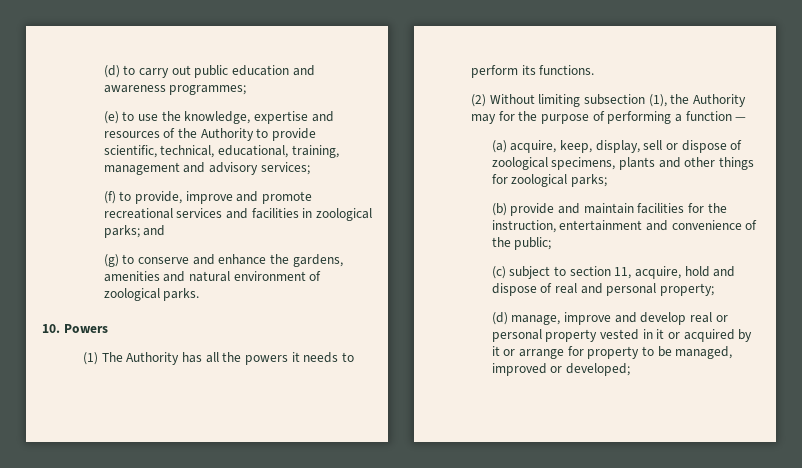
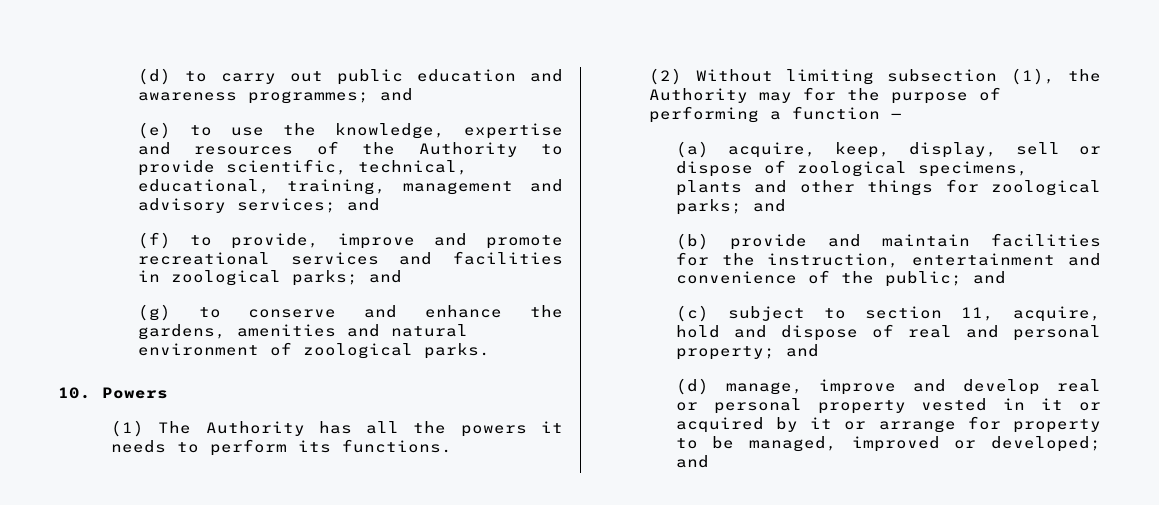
- (d) to carry out public education and awareness programmes;
+ (d) to carry out public education and awareness programmes; and
- (e) to use the knowledge, expertise and resources of the Authority to provide scientific, technical, educational, training, management and advisory services;
+ (e) to use the knowledge, expertise and resources of the Authority to provide scientific, technical, educational, training, management and advisory services; and
- (a) acquire, keep, display, sell or dispose of zoological specimens, plants and other things for zoological parks;
+ (a) acquire, keep, display, sell or dispose of zoological specimens, plants and other things for zoological parks; and
- (b) provide and maintain facilities for the instruction, entertainment and convenience of the public;
+ (b) provide and maintain facilities for the instruction, entertainment and convenience of the public; and
- (c) subject to section 11, acquire, hold and dispose of real and personal property;
+ (c) subject to section 11, acquire, hold and dispose of real and personal property; and
- (d) manage, improve and develop real or personal property vested in it or acquired by it or arrange for property to be managed, improved or developed;
+ (d) manage, improve and develop real or personal property vested in it or acquired by it or arrange for property to be managed, improved or developed; and

